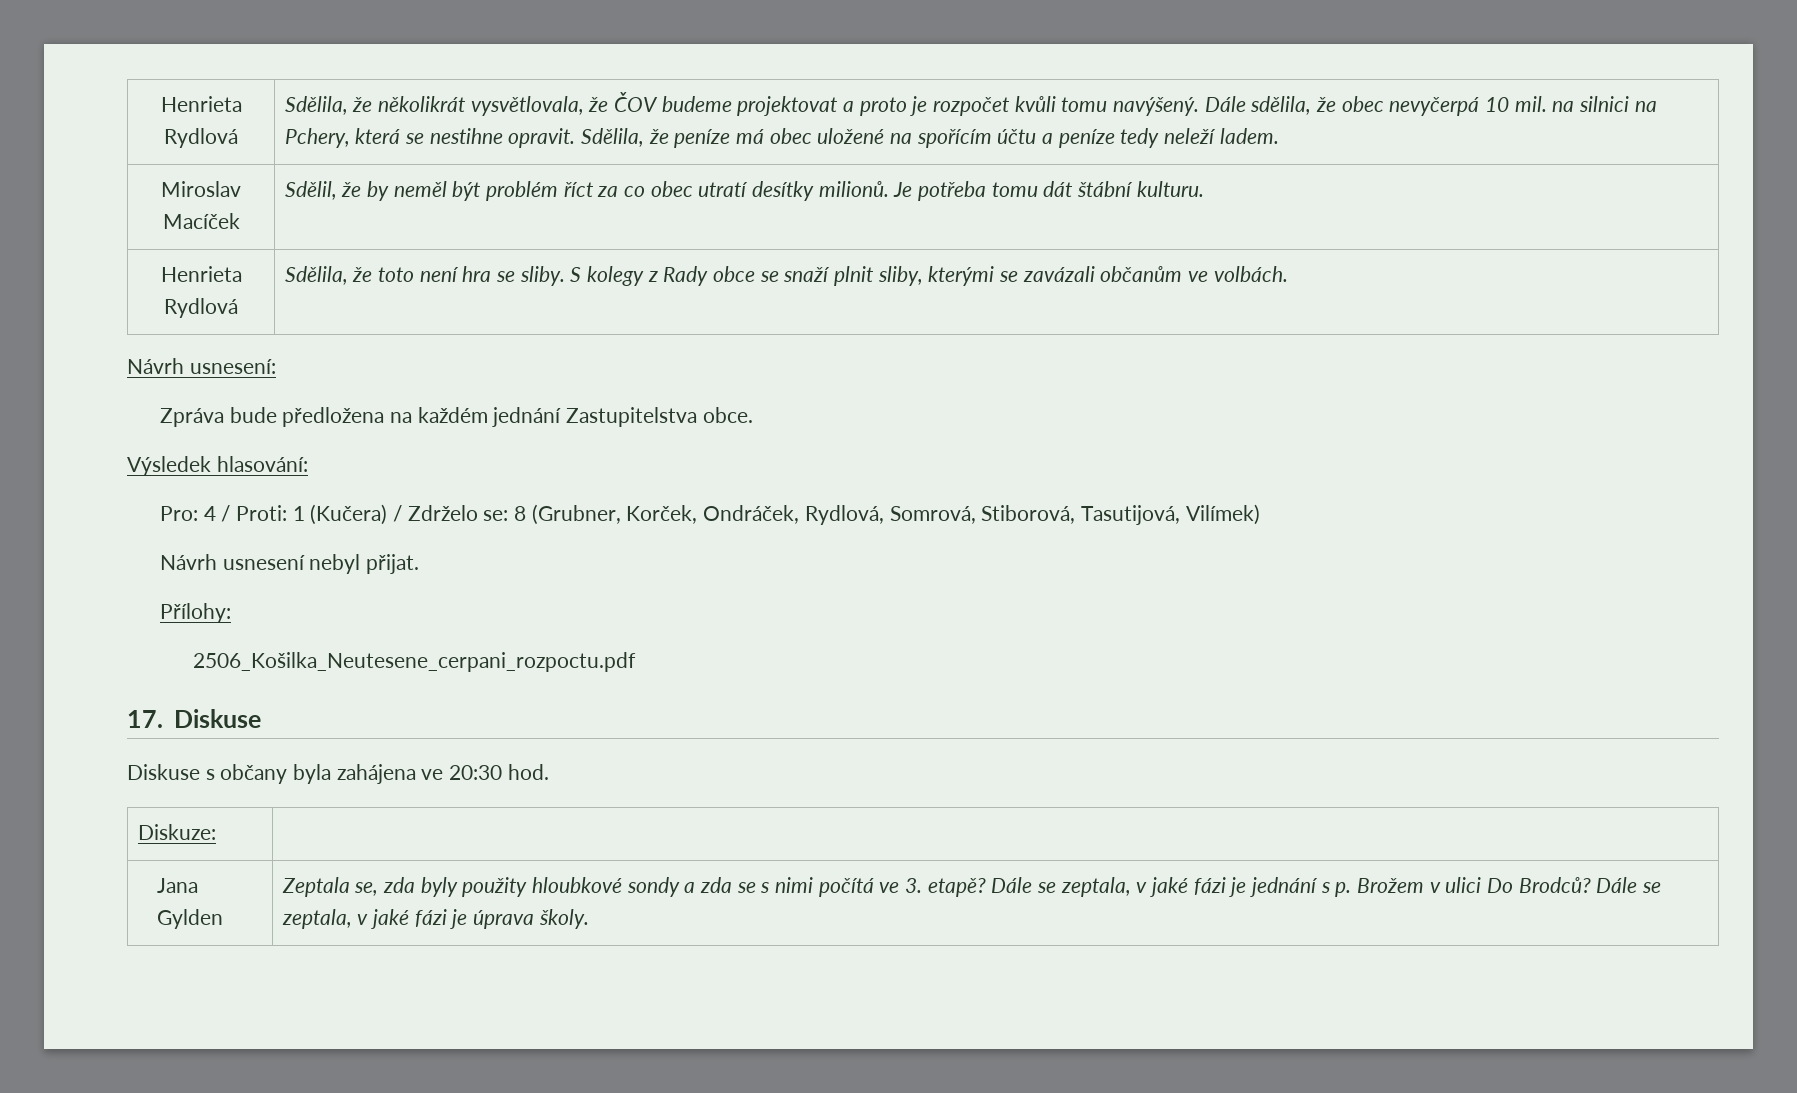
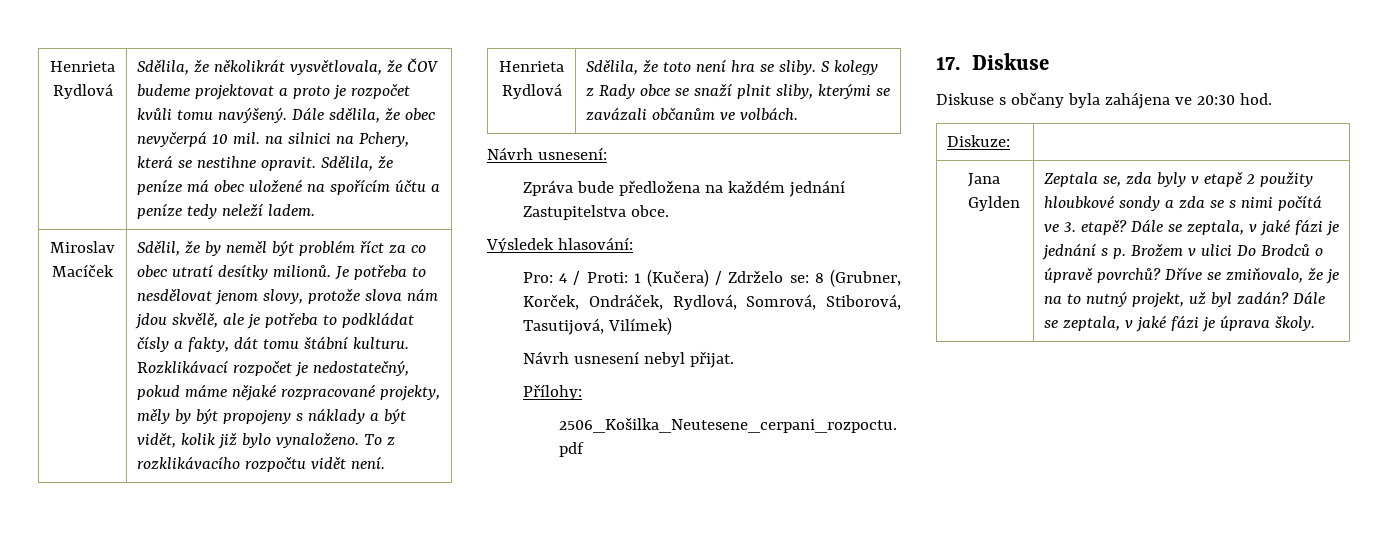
- Je potřeba tomu dát štábní kulturu.
+ Je potřeba to nesdělovat jenom slovy, protože slova nám jdou skvělě, ale je potřeba to podkládat čísly a fakty, dát tomu štábní kulturu. Rozklikávací rozpočet je nedostatečný, pokud máme nějaké rozpracované projekty, měly by být propojeny s náklady a být vidět, kolik již bylo vynaloženo. To z rozklikávacího rozpočtu vidět není.
- Zeptala se, zda byly použity hloubkové sondy a zda se s nimi počítá ve 3. etapě?
+ Zeptala se, zda byly v etapě 2 použity hloubkové sondy a zda se s nimi počítá ve 3. etapě?
- Dále se zeptala, v jaké fázi je jednání s p. Brožem v ulici Do Brodců?
+ Dále se zeptala, v jaké fázi je jednání s p. Brožem v ulici Do Brodců o úpravě povrchů? Dříve se zmiňovalo, že je na to nutný projekt, už byl zadán?

